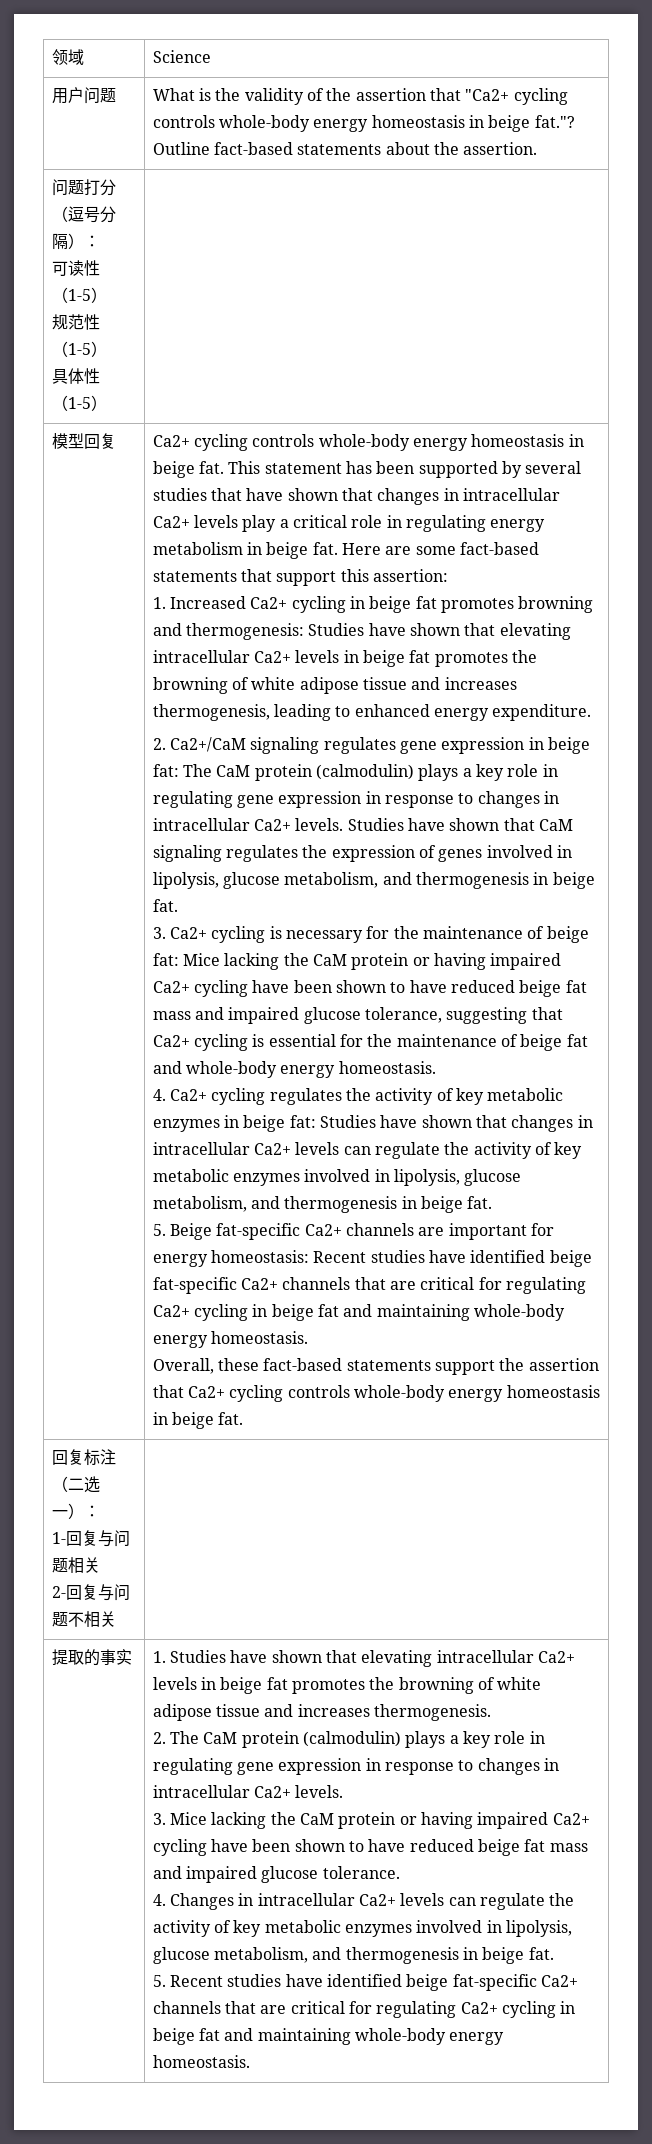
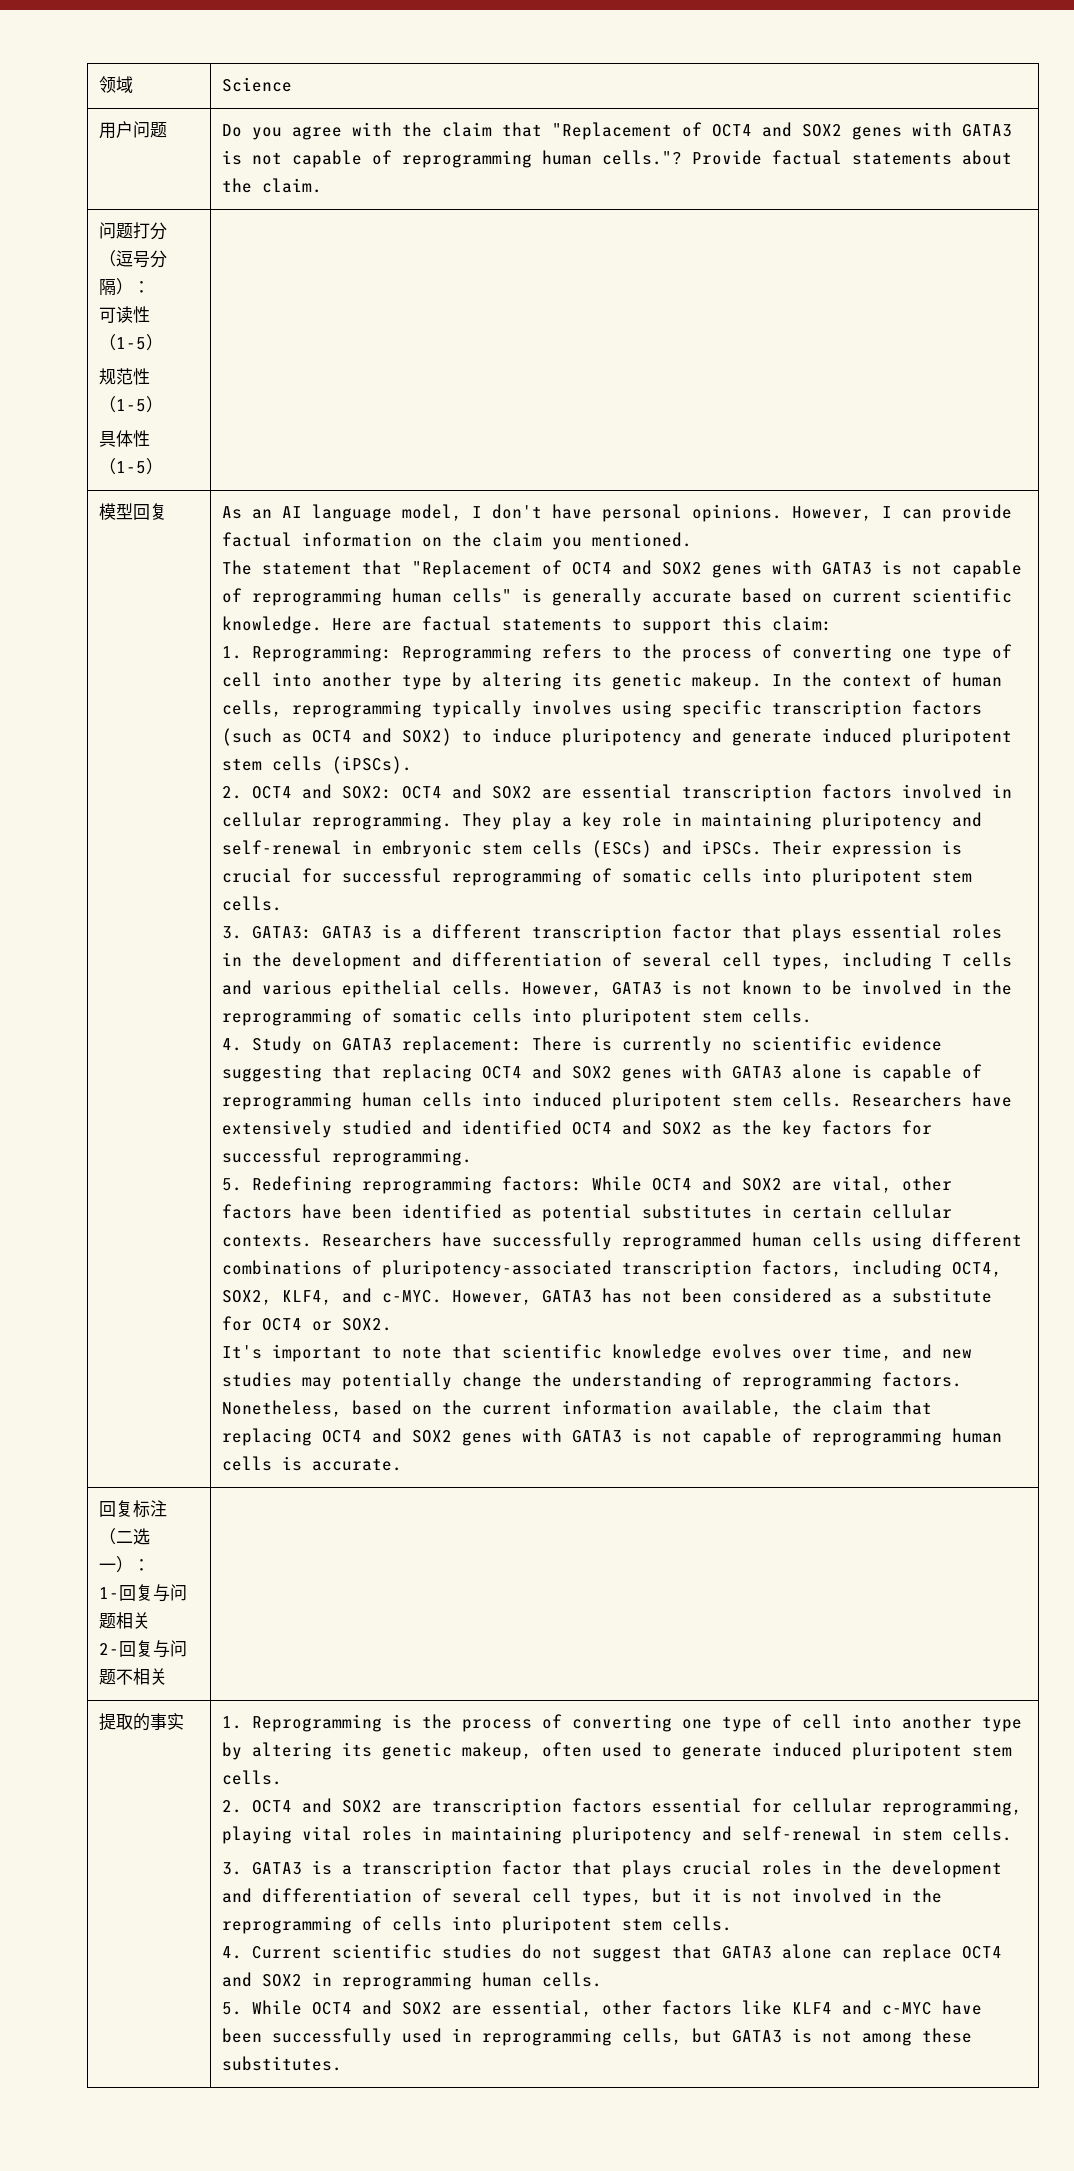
- 用户问题 | What is the validity of the assertion that "Ca2+ cycling controls whole-body energy homeostasis in beige fat."? Outline fact-based statements about the assertion.
+ 用户问题 | Do you agree with the claim that "Replacement of OCT4 and SOX2 genes with GATA3 is not capable of reprogramming human cells."? Provide factual statements about the claim.
- Ca2+ cycling controls whole-body energy homeostasis in beige fat. This statement has been supported by several studies that have shown that changes in intracellular Ca2+ levels play a critical role in regulating energy metabolism in beige fat. Here are some fact-based statements that support this assertion:
- 1. Increased Ca2+ cycling in beige fat promotes browning and thermogenesis: Studies have shown that elevating intracellular Ca2+ levels in beige fat promotes the browning of white adipose tissue and increases thermogenesis, leading to enhanced energy expenditure.
- 2. Ca2+/CaM signaling regulates gene expression in beige fat: The CaM protein (calmodulin) plays a key role in regulating gene expression in response to changes in intracellular Ca2+ levels. Studies have shown that CaM signaling regulates the expression of genes involved in lipolysis, glucose metabolism, and thermogenesis in beige fat.
- 3. Ca2+ cycling is necessary for the maintenance of beige fat: Mice lacking the CaM protein or having impaired Ca2+ cycling have been shown to have reduced beige fat mass and impaired glucose tolerance, suggesting that Ca2+ cycling is essential for the maintenance of beige fat and whole-body energy homeostasis.
- 4. Ca2+ cycling regulates the activity of key metabolic enzymes in beige fat: Studies have shown that changes in intracellular Ca2+ levels can regulate the activity of key metabolic enzymes involved in lipolysis, glucose metabolism, and thermogenesis in beige fat.
- 5. Beige fat-specific Ca2+ channels are important for energy homeostasis: Recent studies have identified beige fat-specific Ca2+ channels that are critical for regulating Ca2+ cycling in beige fat and maintaining whole-body energy homeostasis.
- Overall, these fact-based statements support the assertion that Ca2+ cycling controls whole-body energy homeostasis in beige fat.
+ As an AI language model, I don't have personal opinions. However, I can provide factual information on the claim you mentioned.
+ The statement that "Replacement of OCT4 and SOX2 genes with GATA3 is not capable of reprogramming human cells" is generally accurate based on current scientific knowledge. Here are factual statements to support this claim:
+ 1. Reprogramming: Reprogramming refers to the process of converting one type of cell into another type by altering its genetic makeup. In the context of human cells, reprogramming typically involves using specific transcription factors (such as OCT4 and SOX2) to induce pluripotency and generate induced pluripotent stem cells (iPSCs).
+ 2. OCT4 and SOX2: OCT4 and SOX2 are essential transcription factors involved in cellular reprogramming. They play a key role in maintaining pluripotency and self-renewal in embryonic stem cells (ESCs) and iPSCs. Their expression is crucial for successful reprogramming of somatic cells into pluripotent stem cells.
+ 3. GATA3: GATA3 is a different transcription factor that plays essential roles in the development and differentiation of several cell types, including T cells and various epithelial cells. However, GATA3 is not known to be involved in the reprogramming of somatic cells into pluripotent stem cells.
+ 4. Study on GATA3 replacement: There is currently no scientific evidence suggesting that replacing OCT4 and SOX2 genes with GATA3 alone is capable of reprogramming human cells into induced pluripotent stem cells. Researchers have extensively studied and identified OCT4 and SOX2 as the key factors for successful reprogramming.
+ 5. Redefining reprogramming factors: While OCT4 and SOX2 are vital, other factors have been identified as potential substitutes in certain cellular contexts. Researchers have successfully reprogrammed human cells using different combinations of pluripotency-associated transcription factors, including OCT4, SOX2, KLF4, and c-MYC. However, GATA3 has not been considered as a substitute for OCT4 or SOX2.
+ It's important to note that scientific knowledge evolves over time, and new studies may potentially change the understanding of reprogramming factors. Nonetheless, based on the current information available, the claim that replacing OCT4 and SOX2 genes with GATA3 is not capable of reprogramming human cells is accurate.
- 1. Studies have shown that elevating intracellular Ca2+ levels in beige fat promotes the browning of white adipose tissue and increases thermogenesis.
- 2. The CaM protein (calmodulin) plays a key role in regulating gene expression in response to changes in intracellular Ca2+ levels.
- 3. Mice lacking the CaM protein or having impaired Ca2+ cycling have been shown to have reduced beige fat mass and impaired glucose tolerance.
- 4. Changes in intracellular Ca2+ levels can regulate the activity of key metabolic enzymes involved in lipolysis, glucose metabolism, and thermogenesis in beige fat.
- 5. Recent studies have identified beige fat-specific Ca2+ channels that are critical for regulating Ca2+ cycling in beige fat and maintaining whole-body energy homeostasis.
+ 1. Reprogramming is the process of converting one type of cell into another type by altering its genetic makeup, often used to generate induced pluripotent stem cells.
+ 2. OCT4 and SOX2 are transcription factors essential for cellular reprogramming, playing vital roles in maintaining pluripotency and self-renewal in stem cells.
+ 3. GATA3 is a transcription factor that plays crucial roles in the development and differentiation of several cell types, but it is not involved in the reprogramming of cells into pluripotent stem cells.
+ 4. Current scientific studies do not suggest that GATA3 alone can replace OCT4 and SOX2 in reprogramming human cells.
+ 5. While OCT4 and SOX2 are essential, other factors like KLF4 and c-MYC have been successfully used in reprogramming cells, but GATA3 is not among these substitutes.

